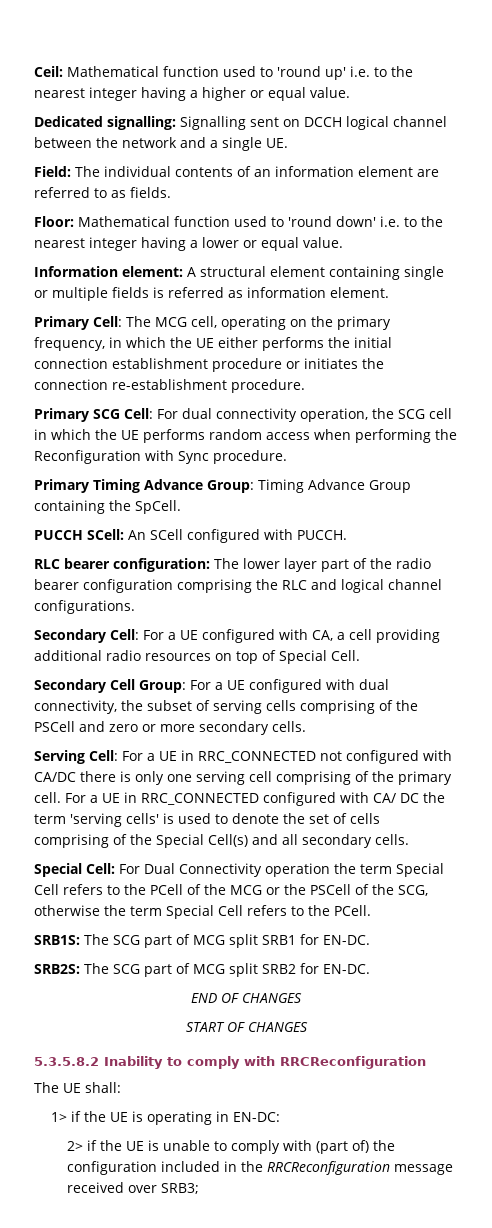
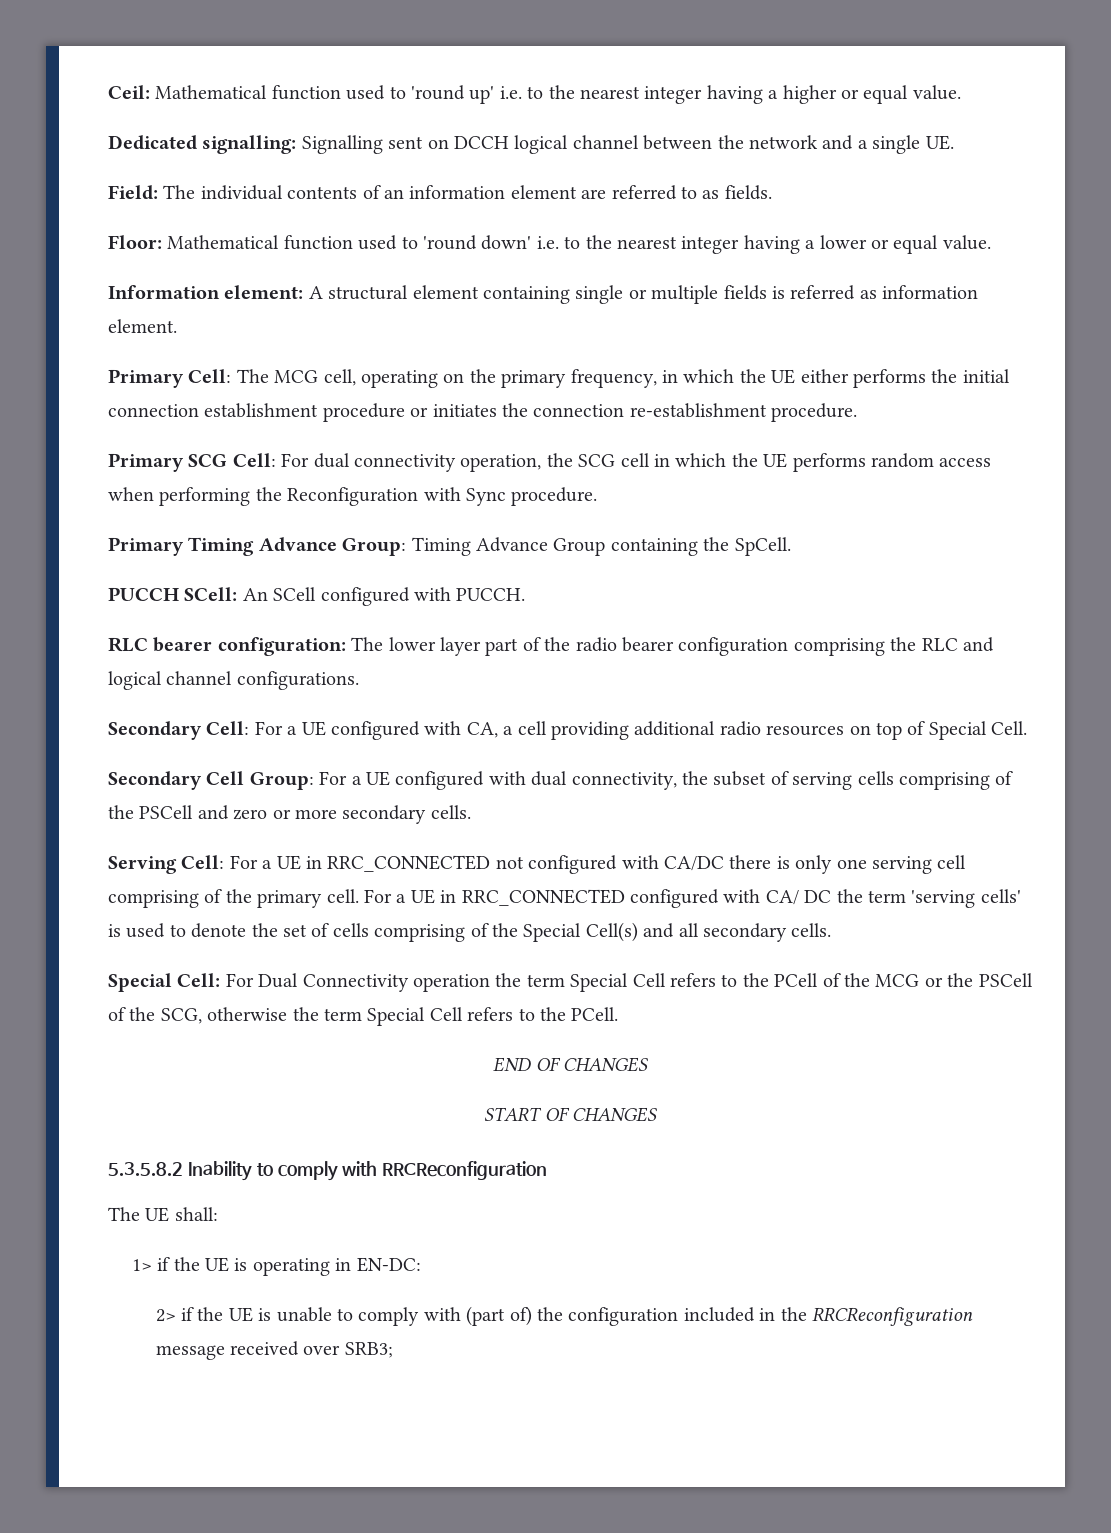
- SRB1S: The SCG part of MCG split SRB1 for EN-DC.
- SRB2S: The SCG part of MCG split SRB2 for EN-DC.

